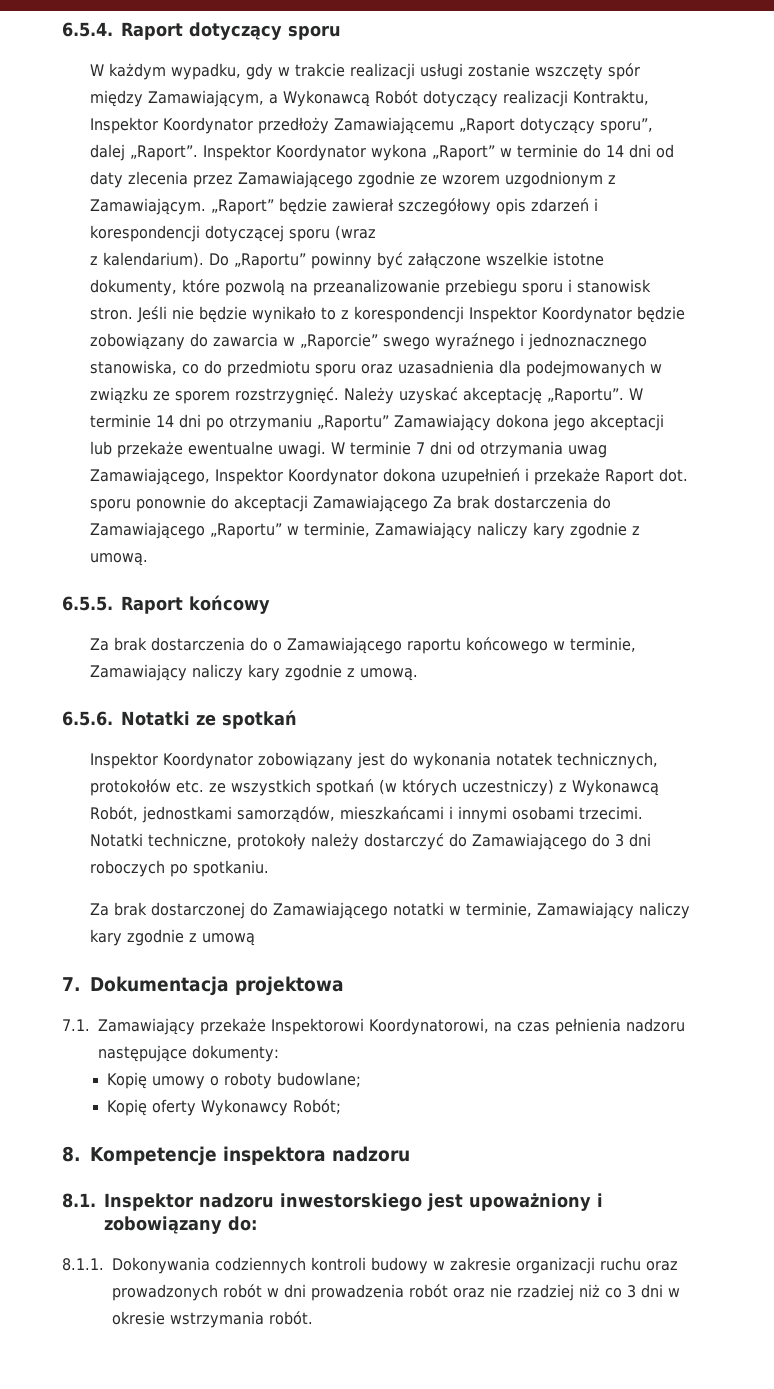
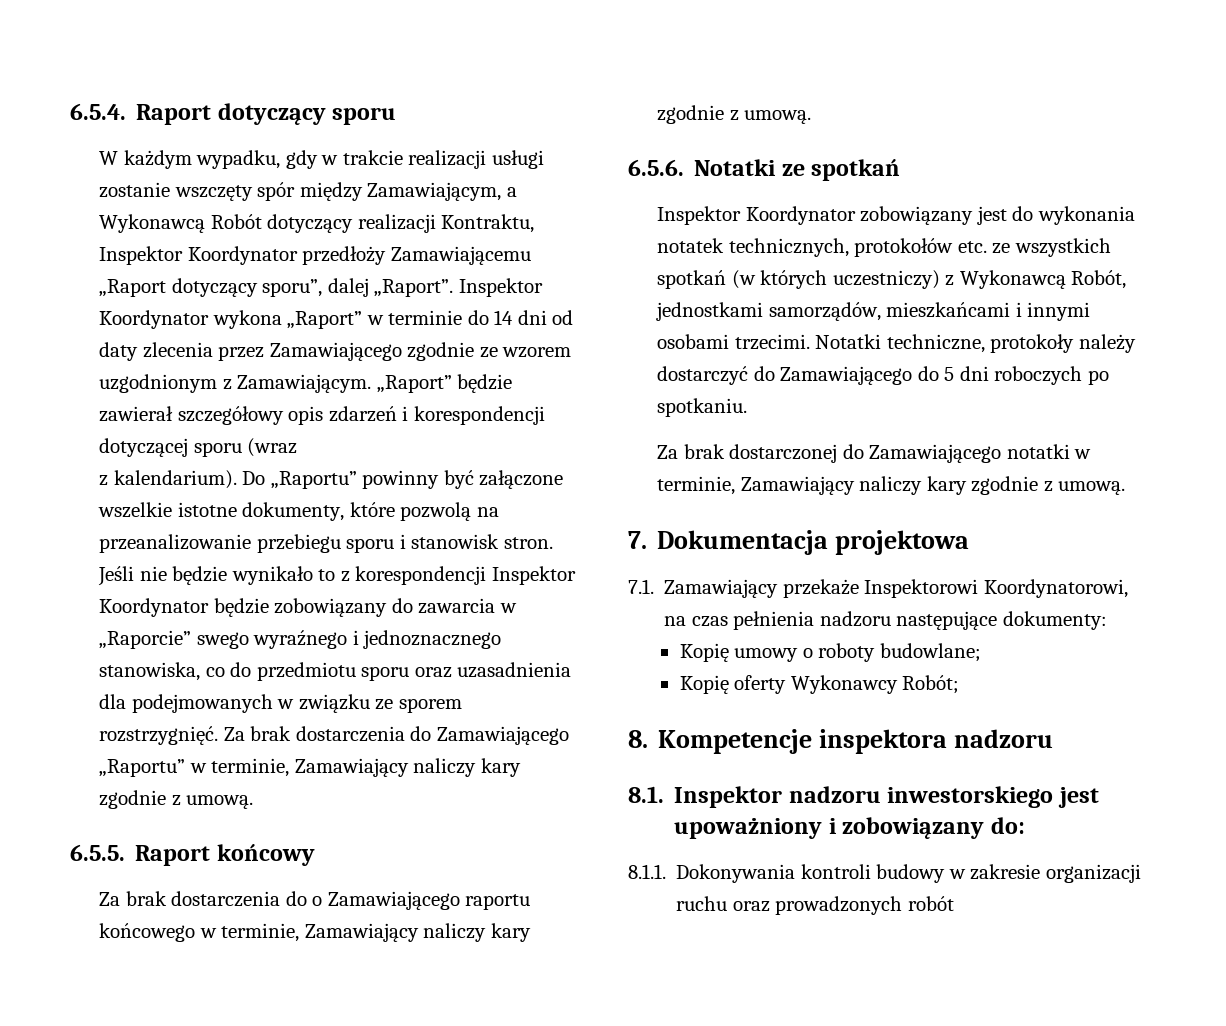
- Należy uzyskać akceptację „Raportu”. W terminie 14 dni po otrzymaniu „Raportu” Zamawiający dokona jego akceptacji lub przekaże ewentualne uwagi. W terminie 7 dni od otrzymania uwag Zamawiającego, Inspektor Koordynator dokona uzupełnień i przekaże Raport dot. sporu ponownie do akceptacji Zamawiającego Za brak dostarczenia do Zamawiającego „Raportu” w terminie, Zamawiający naliczy kary zgodnie z umową.
+ Za brak dostarczenia do Zamawiającego „Raportu” w terminie, Zamawiający naliczy kary zgodnie z umową.
- Notatki techniczne, protokoły należy dostarczyć do Zamawiającego do 3 dni roboczych po spotkaniu.
+ Notatki techniczne, protokoły należy dostarczyć do Zamawiającego do 5 dni roboczych po spotkaniu.
- Za brak dostarczonej do Zamawiającego notatki w terminie, Zamawiający naliczy kary zgodnie z umową
+ Za brak dostarczonej do Zamawiającego notatki w terminie, Zamawiający naliczy kary zgodnie z umową.
- 8.1.1. Dokonywania codziennych kontroli budowy w zakresie organizacji ruchu oraz prowadzonych robót w dni prowadzenia robót oraz nie rzadziej niż co 3 dni w okresie wstrzymania robót.
+ 8.1.1. Dokonywania kontroli budowy w zakresie organizacji ruchu oraz prowadzonych robót

